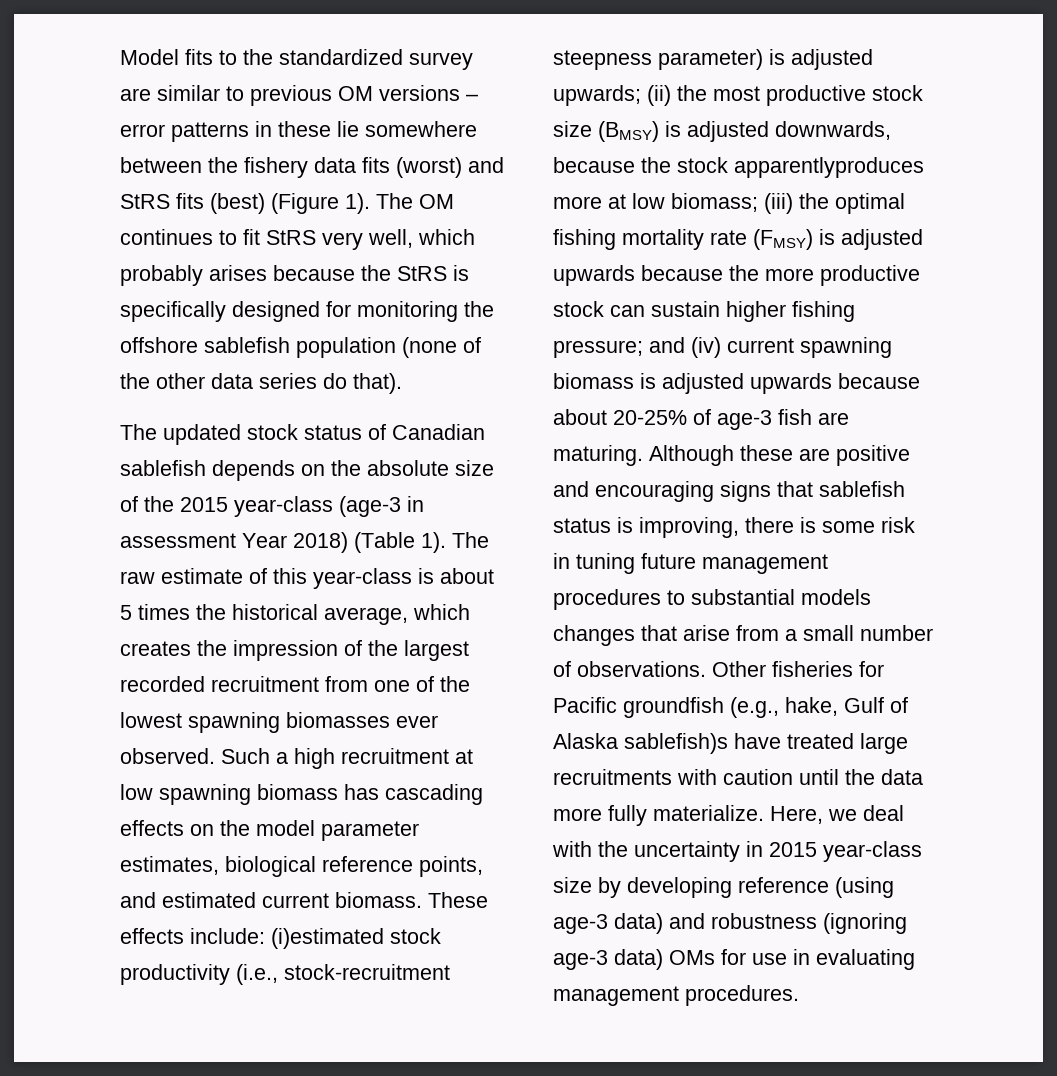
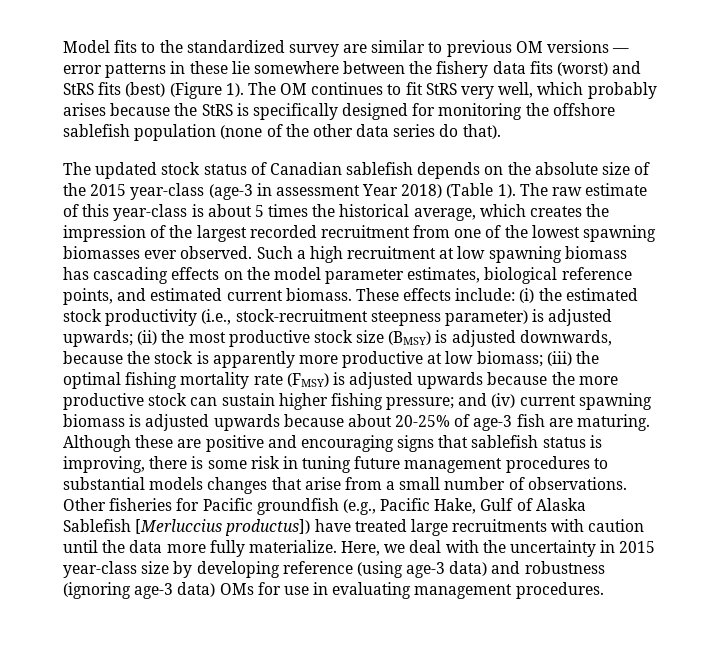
- Model fits to the standardized survey are similar to previous OM versions – error patterns in these lie somewhere between the fishery data fits (worst) and StRS fits (best) (Figure 1).
+ Model fits to the standardized survey are similar to previous OM versions — error patterns in these lie somewhere between the fishery data fits (worst) and StRS fits (best) (Figure 1).
- (i)estimated stock productivity (i.e., stock-recruitment steepness parameter) is adjusted upwards;
+ (i) the estimated stock productivity (i.e., stock-recruitment steepness parameter) is adjusted upwards;
- (ii) the most productive stock size (BMSY) is adjusted downwards, because the stock apparentlyproduces more at low biomass;
+ (ii) the most productive stock size (BMSY) is adjusted downwards, because the stock is apparently more productive at low biomass;
- Other fisheries for Pacific groundfish (e.g., hake, Gulf of Alaska sablefish)s have treated large recruitments with caution until the data more fully materialize.
+ Other fisheries for Pacific groundfish (e.g., Pacific Hake, Gulf of Alaska Sablefish [Merluccius productus]) have treated large recruitments with caution until the data more fully materialize.

